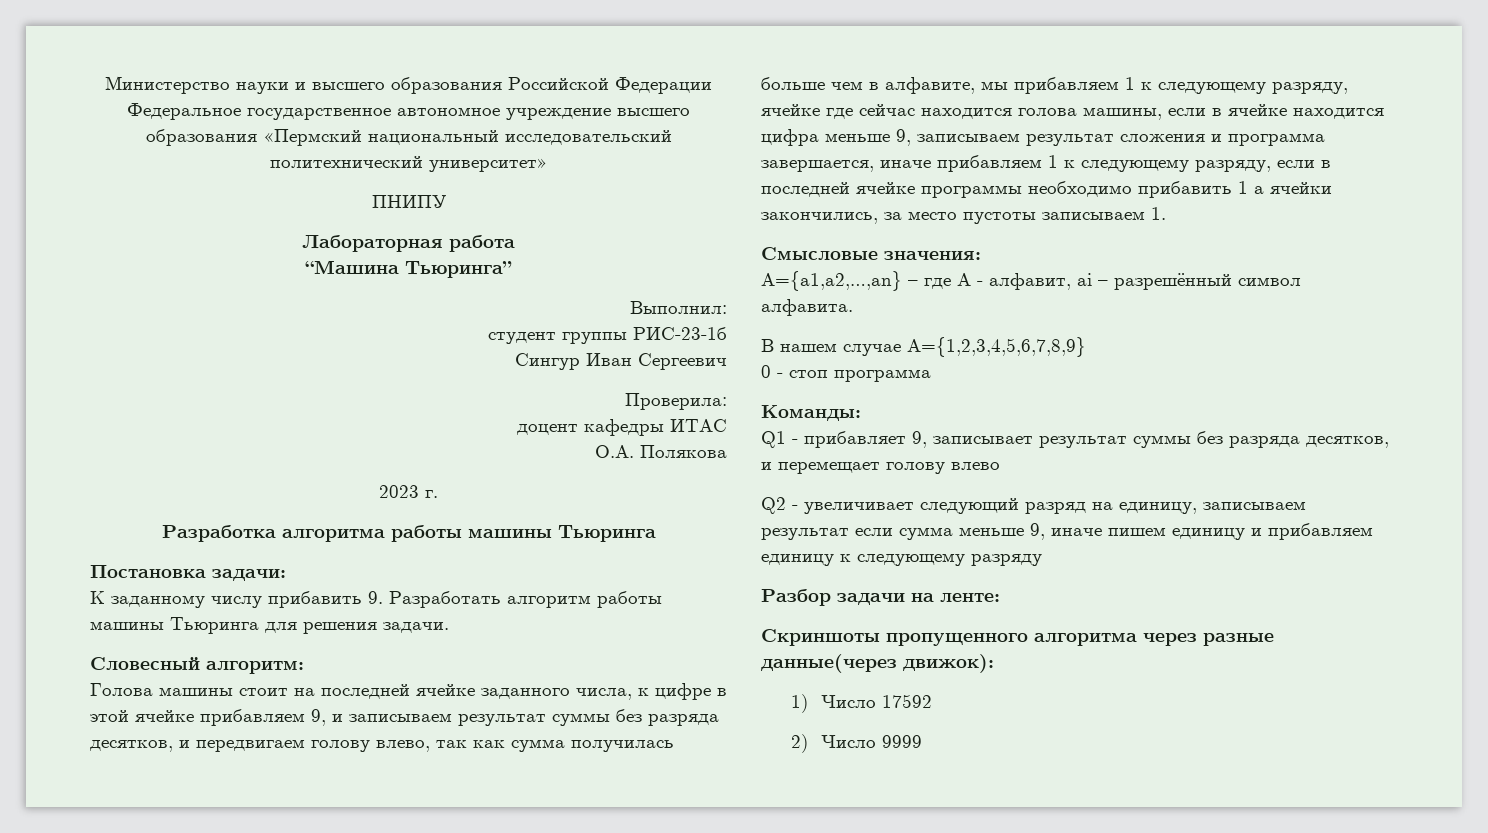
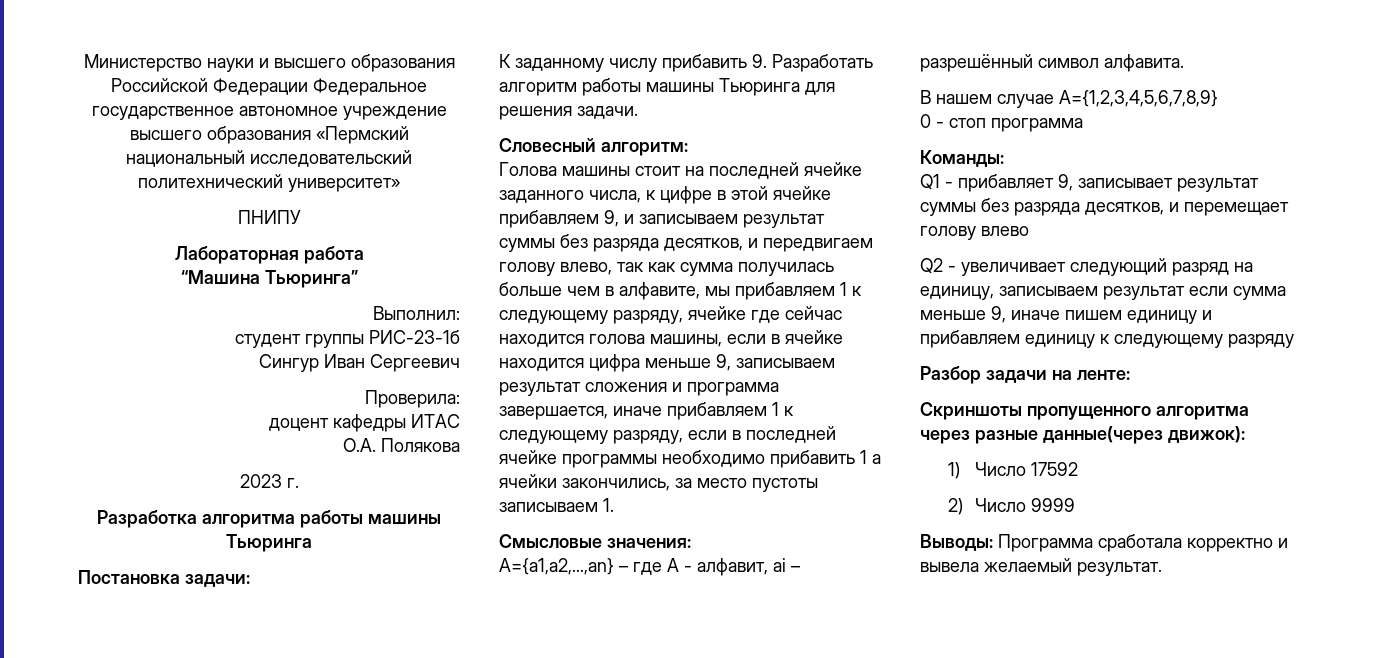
+ Выводы: Программа сработала корректно и вывела желаемый результат.

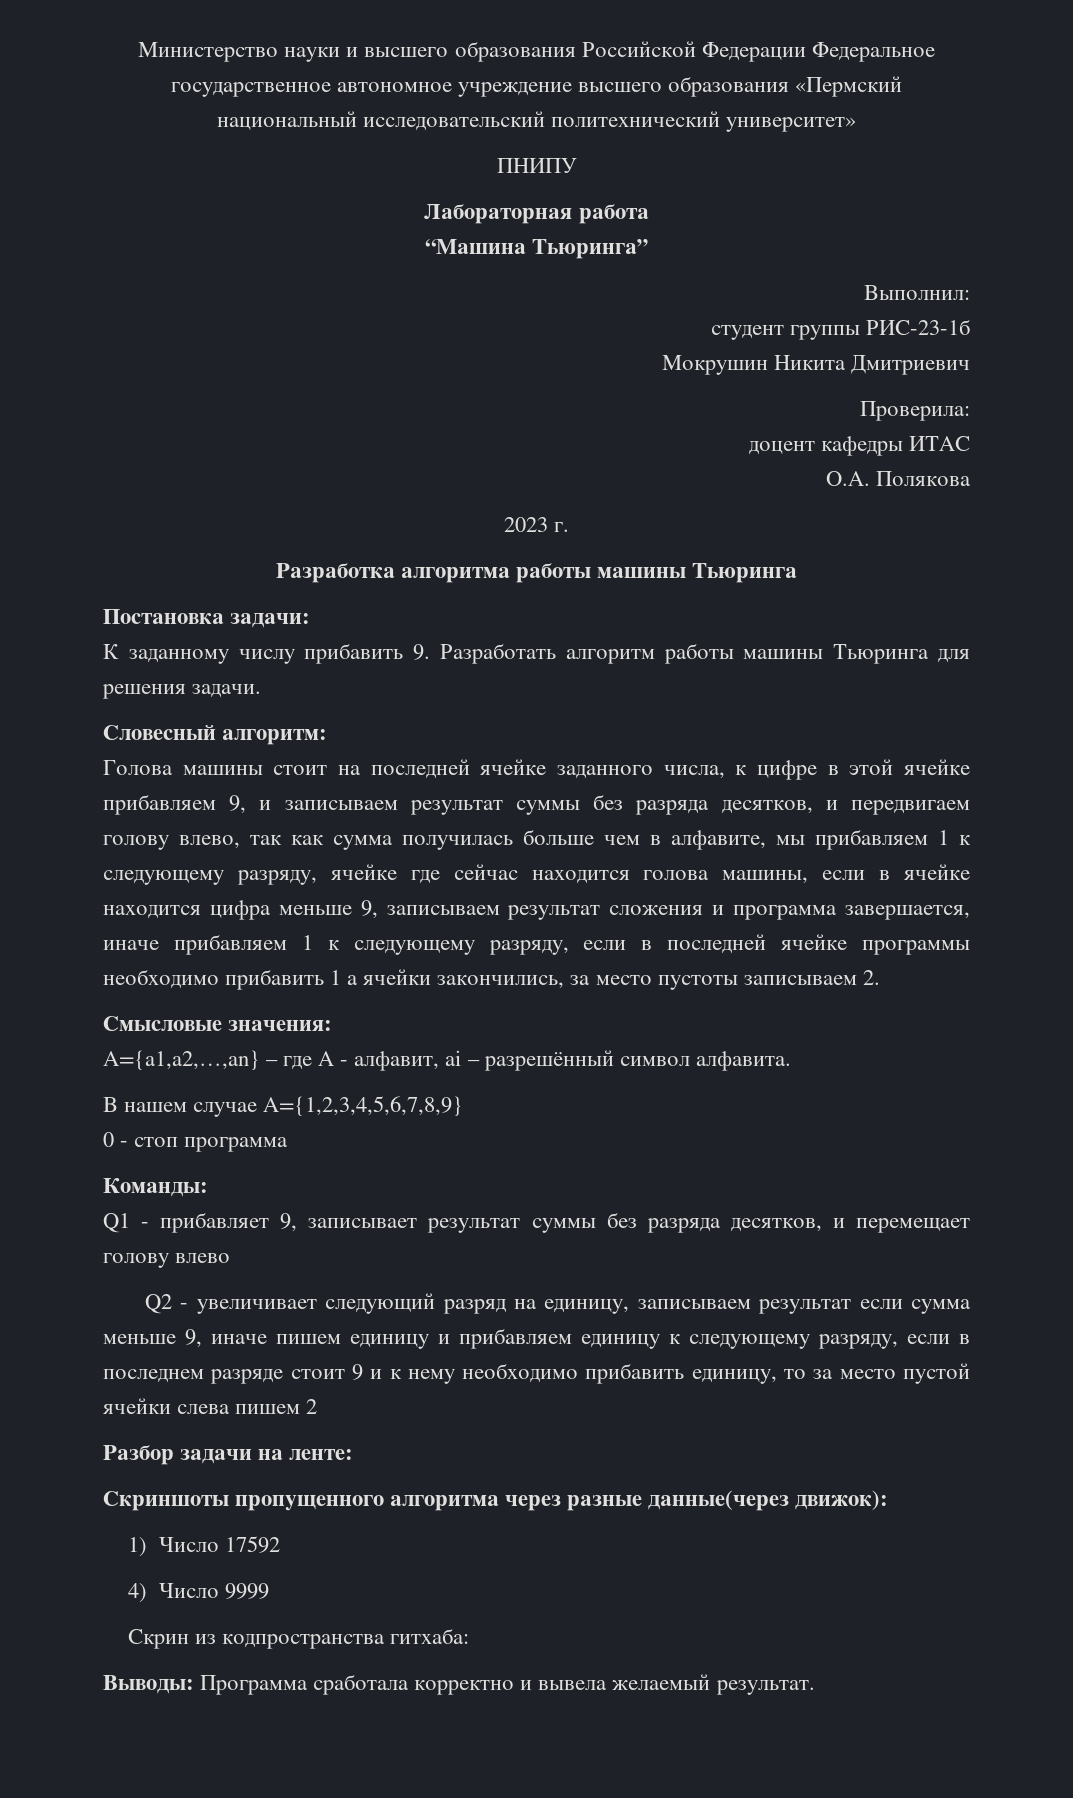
- Сингур Иван Сергеевич
+ Мокрушин Никита Дмитриевич
- Голова машины стоит на последней ячейке заданного числа, к цифре в этой ячейке прибавляем 9, и записываем результат суммы без разряда десятков, и передвигаем голову влево, так как сумма получилась больше чем в алфавите, мы прибавляем 1 к следующему разряду, ячейке где сейчас находится голова машины, если в ячейке находится цифра меньше 9, записываем результат сложения и программа завершается, иначе прибавляем 1 к следующему разряду, если в последней ячейке программы необходимо прибавить 1 а ячейки закончились, за место пустоты записываем 1.
+ Голова машины стоит на последней ячейке заданного числа, к цифре в этой ячейке прибавляем 9, и записываем результат суммы без разряда десятков, и передвигаем голову влево, так как сумма получилась больше чем в алфавите, мы прибавляем 1 к следующему разряду, ячейке где сейчас находится голова машины, если в ячейке находится цифра меньше 9, записываем результат сложения и программа завершается, иначе прибавляем 1 к следующему разряду, если в последней ячейке программы необходимо прибавить 1 а ячейки закончились, за место пустоты записываем 2.
- Q2 - увеличивает следующий разряд на единицу, записываем результат если сумма меньше 9, иначе пишем единицу и прибавляем единицу к следующему разряду
+ Q2 - увеличивает следующий разряд на единицу, записываем результат если сумма меньше 9, иначе пишем единицу и прибавляем единицу к следующему разряду, если в последнем разряде стоит 9 и к нему необходимо прибавить единицу, то за место пустой ячейки слева пишем 2
- 2) Число 9999
+ 4) Число 9999
+ Скрин из кодпространства гитхаба:

